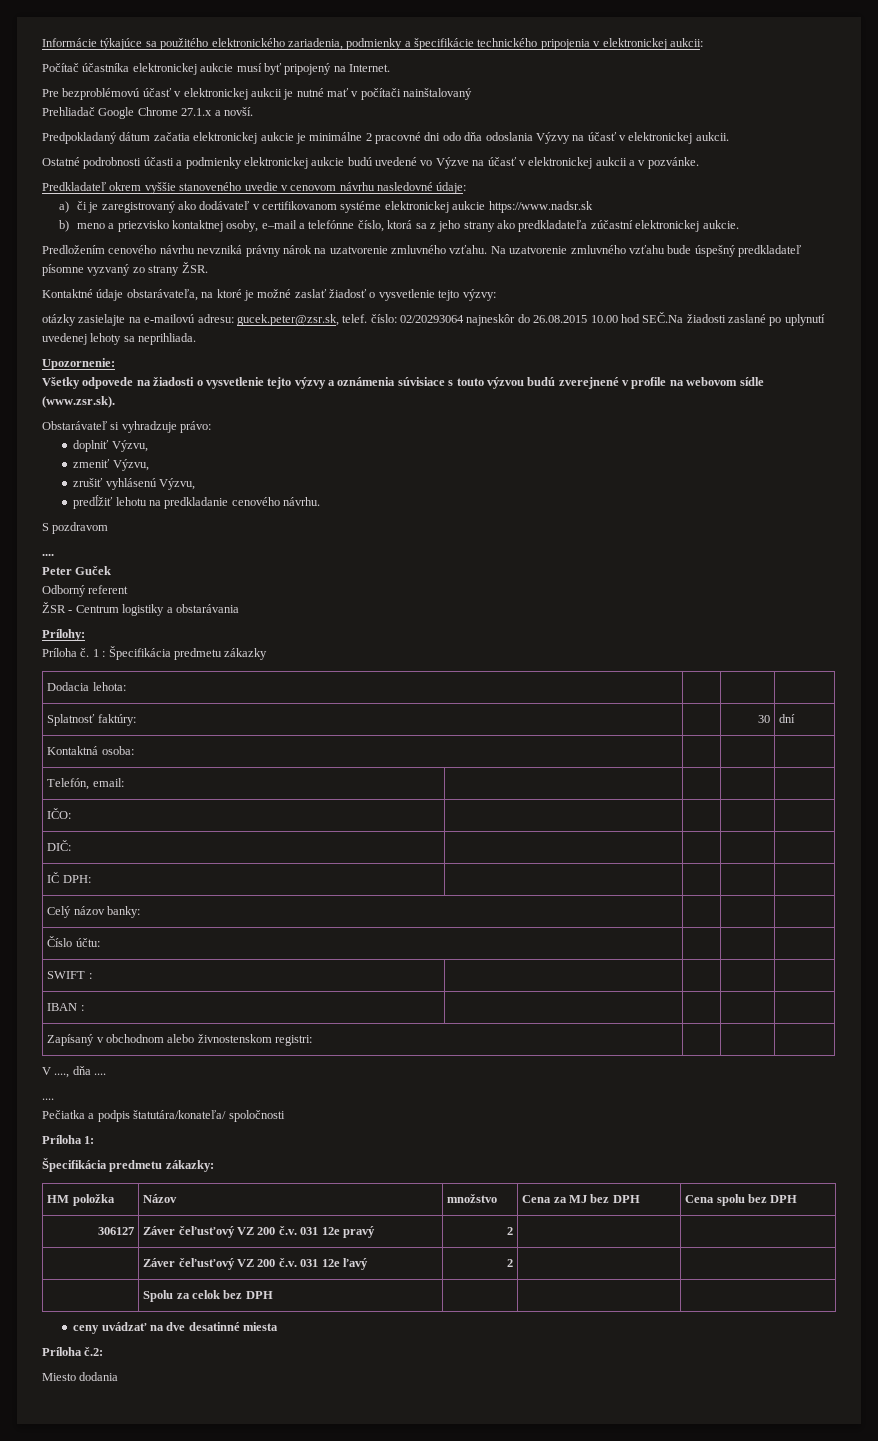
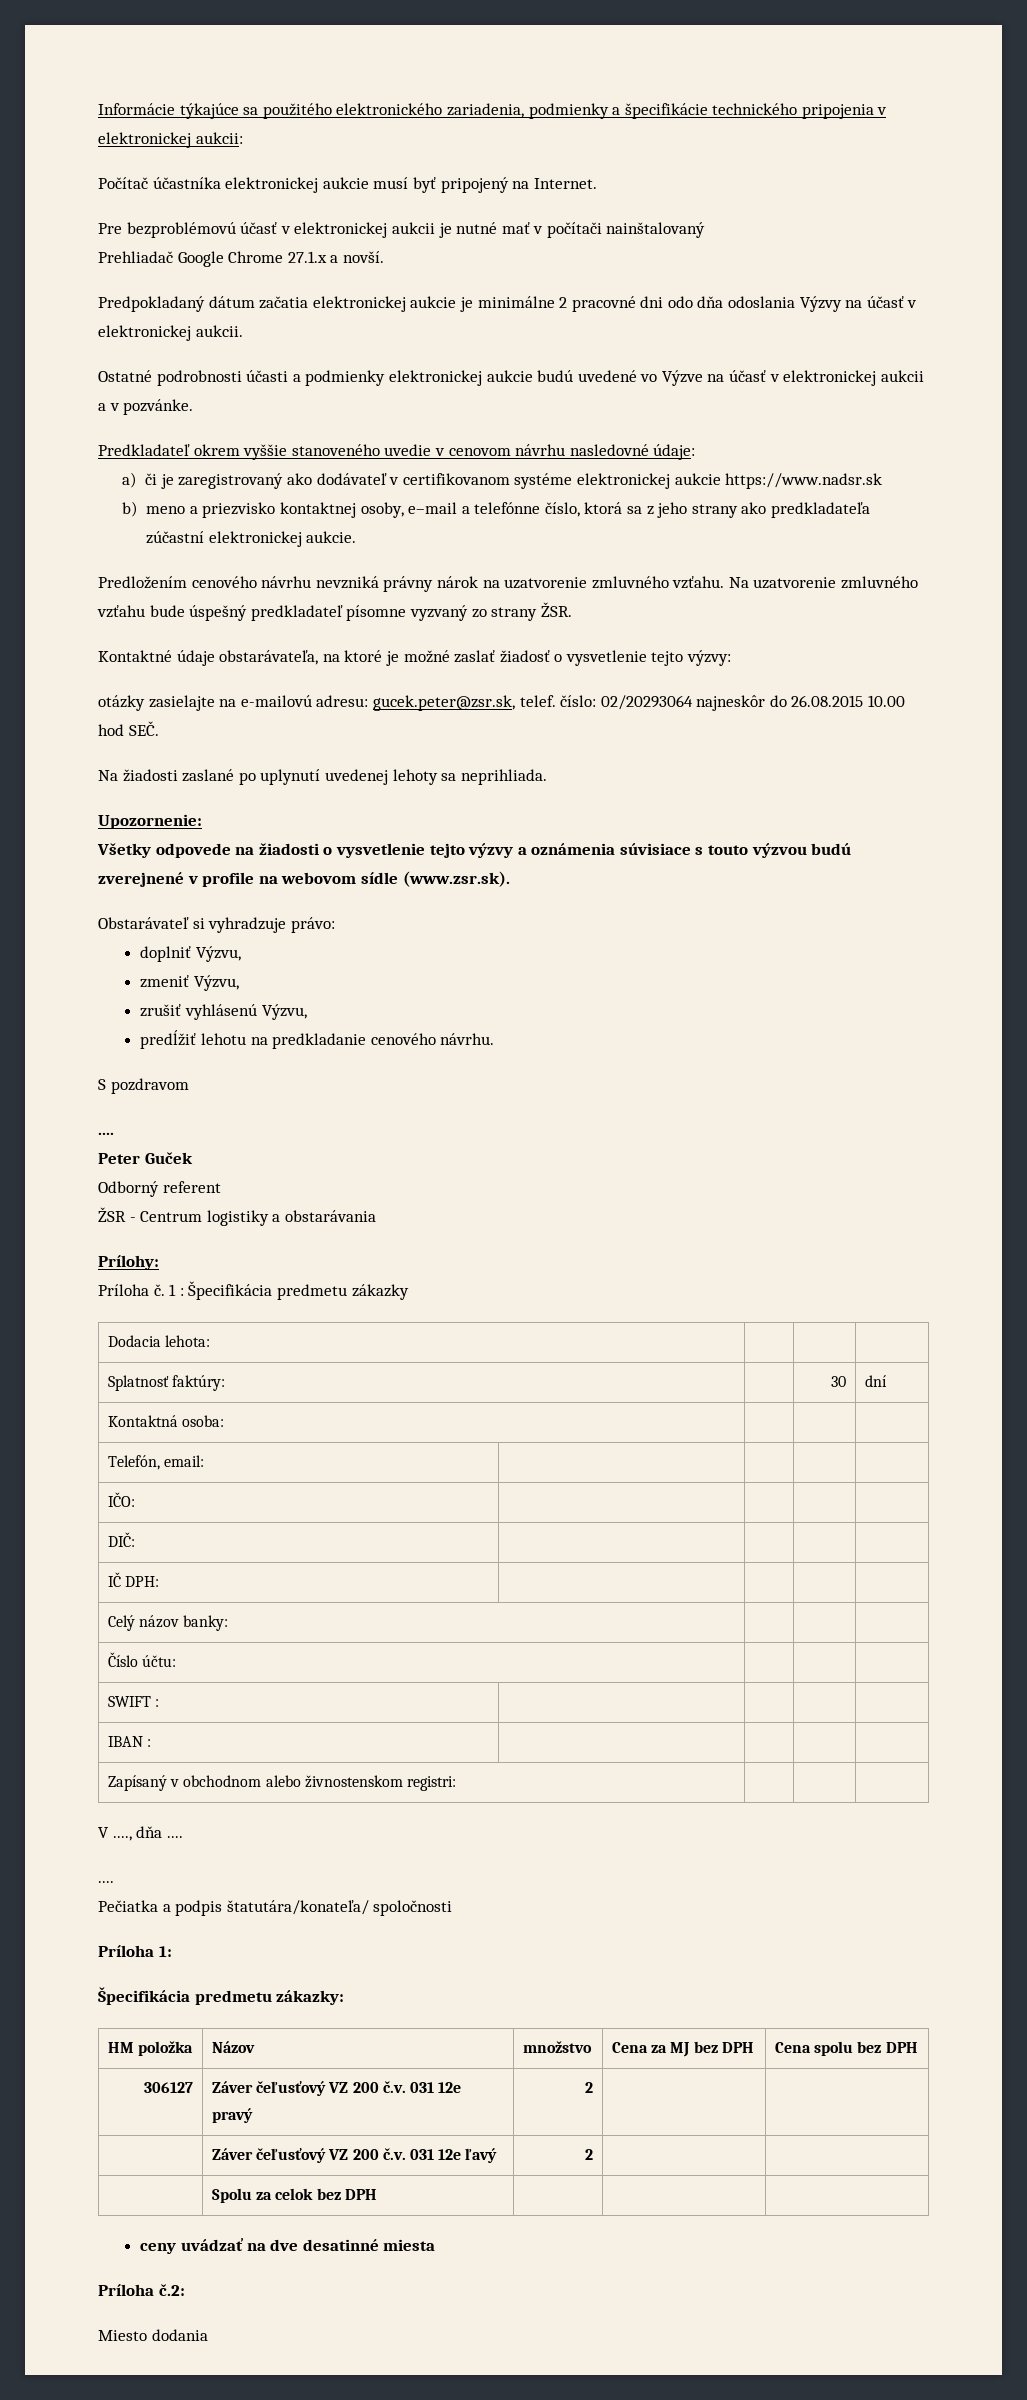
- otázky zasielajte na e-mailovú adresu: gucek.peter@zsr.sk, telef. číslo: 02/20293064 najneskôr do 26.08.2015 10.00 hod SEČ.Na žiadosti zaslané po uplynutí uvedenej lehoty sa neprihliada.
+ otázky zasielajte na e-mailovú adresu: gucek.peter@zsr.sk, telef. číslo: 02/20293064 najneskôr do 26.08.2015 10.00 hod SEČ.
+ Na žiadosti zaslané po uplynutí uvedenej lehoty sa neprihliada.

